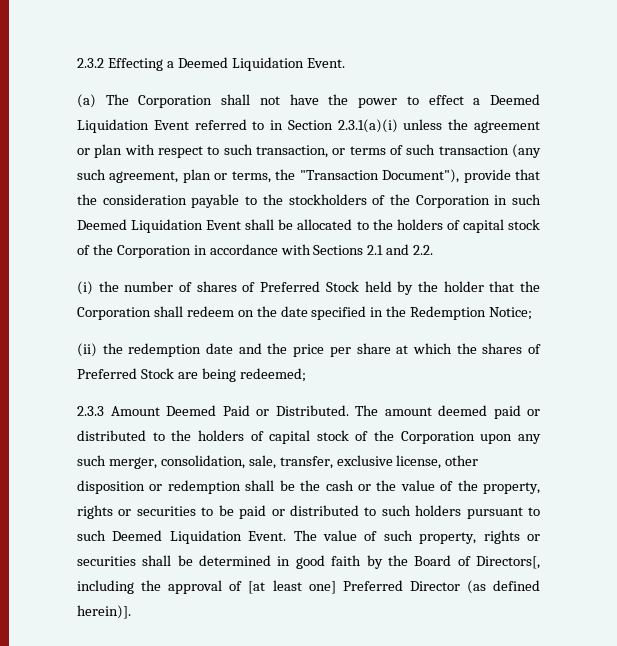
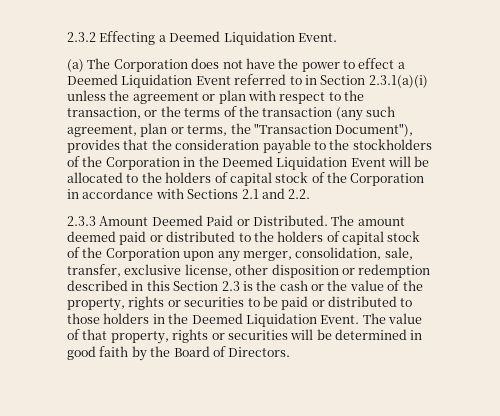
- (a) The Corporation shall not have the power to effect a Deemed Liquidation Event referred to in Section 2.3.1(a)(i) unless the agreement or plan with respect to such transaction, or terms of such transaction (any such agreement, plan or terms, the "Transaction Document"), provide that the consideration payable to the stockholders of the Corporation in such Deemed Liquidation Event shall be allocated to the holders of capital stock of the Corporation in accordance with Sections 2.1 and 2.2.
+ (a) The Corporation does not have the power to effect a Deemed Liquidation Event referred to in Section 2.3.1(a)(i) unless the agreement or plan with respect to the transaction, or the terms of the transaction (any such agreement, plan or terms, the "Transaction Document"), provides that the consideration payable to the stockholders of the Corporation in the Deemed Liquidation Event will be allocated to the holders of capital stock of the Corporation in accordance with Sections 2.1 and 2.2.
- (i) the number of shares of Preferred Stock held by the holder that the Corporation shall redeem on the date specified in the Redemption Notice;
- (ii) the redemption date and the price per share at which the shares of Preferred Stock are being redeemed;
- The amount deemed paid or distributed to the holders of capital stock of the Corporation upon any such merger, consolidation, sale, transfer, exclusive license, other disposition or redemption shall be the cash or the value of the property, rights or securities to be paid or distributed to such holders pursuant to such Deemed Liquidation Event.
+ The amount deemed paid or distributed to the holders of capital stock of the Corporation upon any merger, consolidation, sale, transfer, exclusive license, other disposition or redemption described in this Section 2.3 is the cash or the value of the property, rights or securities to be paid or distributed to those holders in the Deemed Liquidation Event.
- The value of such property, rights or securities shall be determined in good faith by the Board of Directors[, including the approval of [at least one] Preferred Director (as defined herein)].
+ The value of that property, rights or securities will be determined in good faith by the Board of Directors.

